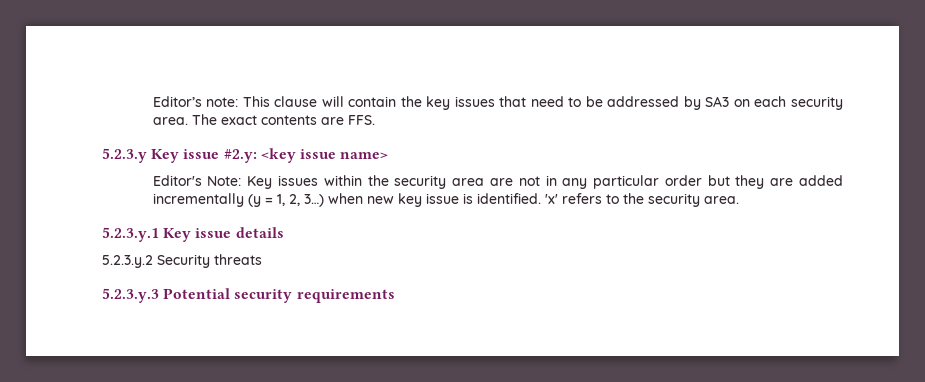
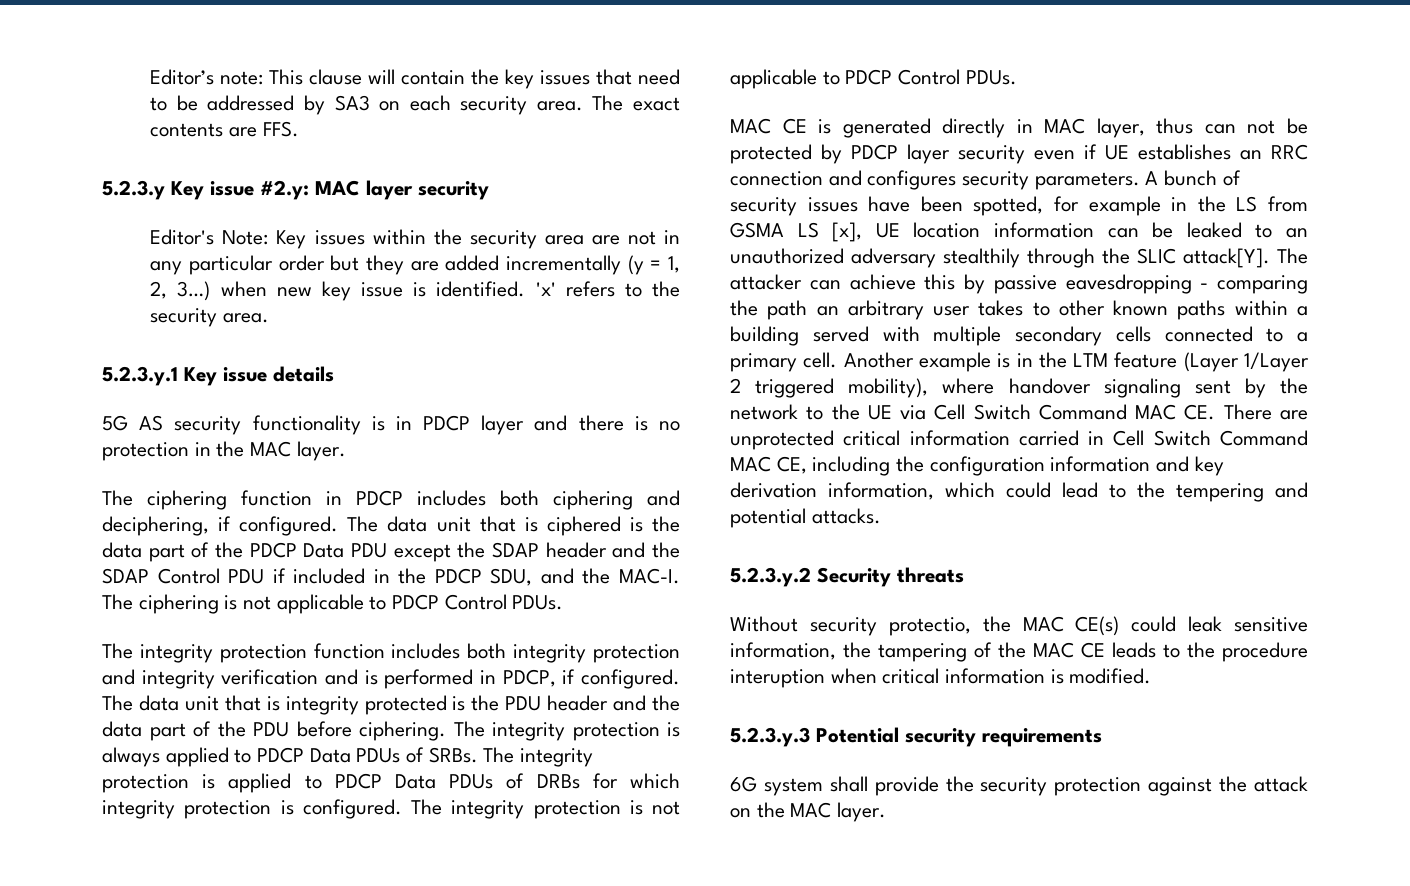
- 5.2.3.y Key issue #2.y: <key issue name>
+ 5.2.3.y Key issue #2.y: MAC layer security
+ 5G AS security functionality is in PDCP layer and there is no protection in the MAC layer.
+ The ciphering function in PDCP includes both ciphering and deciphering, if configured. The data unit that is ciphered is the data part of the PDCP Data PDU except the SDAP header and the SDAP Control PDU if included in the PDCP SDU, and the MAC-I. The ciphering is not applicable to PDCP Control PDUs.
+ The integrity protection function includes both integrity protection and integrity verification and is performed in PDCP, if configured. The data unit that is integrity protected is the PDU header and the data part of the PDU before ciphering. The integrity protection is always applied to PDCP Data PDUs of SRBs. The integrity protection is applied to PDCP Data PDUs of DRBs for which integrity protection is configured. The integrity protection is not applicable to PDCP Control PDUs.
+ MAC CE is generated directly in MAC layer, thus can not be protected by PDCP layer security even if UE establishes an RRC connection and configures security parameters. A bunch of security issues have been spotted, for example in the LS from GSMA LS [x], UE location information can be leaked to an unauthorized adversary stealthily through the SLIC attack[Y]. The attacker can achieve this by passive eavesdropping - comparing the path an arbitrary user takes to other known paths within a building served with multiple secondary cells connected to a primary cell. Another example is in the LTM feature (Layer 1/Layer 2 triggered mobility), where handover signaling sent by the network to the UE via Cell Switch Command MAC CE. There are unprotected critical information carried in Cell Switch Command MAC CE, including the configuration information and key derivation information, which could lead to the tempering and potential attacks.
  5.2.3.y.2 Security threats
+ Without security protectio, the MAC CE(s) could leak sensitive information, the tampering of the MAC CE leads to the procedure interuption when critical information is modified.
  5.2.3.y.3 Potential security requirements
+ 6G system shall provide the security protection against the attack on the MAC layer.

